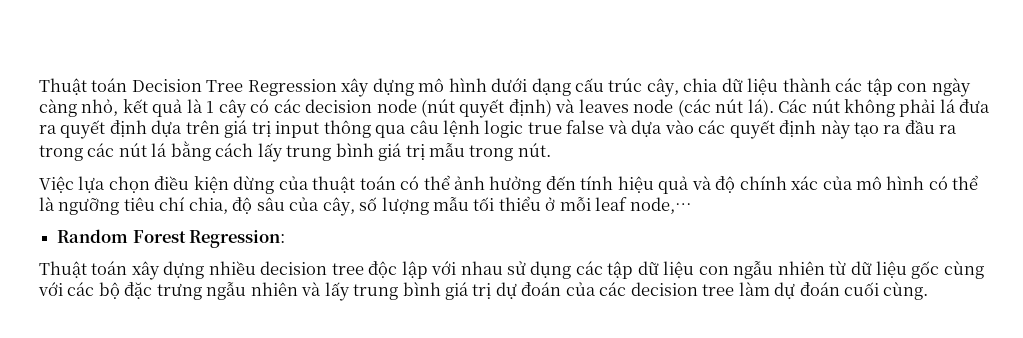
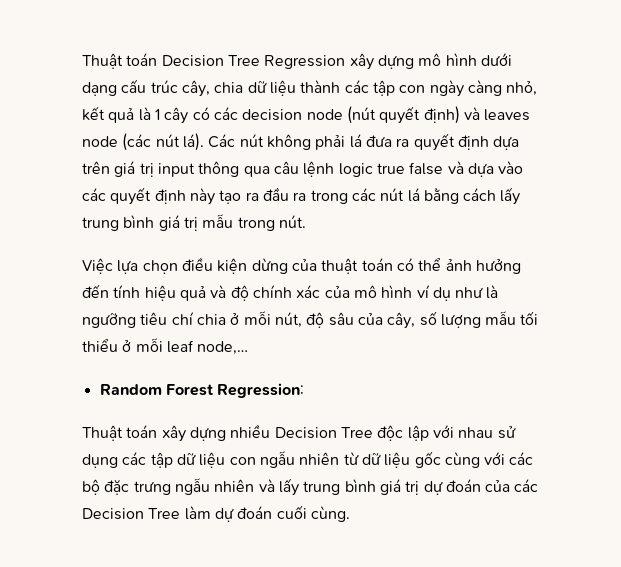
- Việc lựa chọn điều kiện dừng của thuật toán có thể ảnh hưởng đến tính hiệu quả và độ chính xác của mô hình có thể là ngưỡng tiêu chí chia, độ sâu của cây, số lượng mẫu tối thiểu ở mỗi leaf node,…
+ Việc lựa chọn điều kiện dừng của thuật toán có thể ảnh hưởng đến tính hiệu quả và độ chính xác của mô hình ví dụ như là ngưỡng tiêu chí chia ở mỗi nút, độ sâu của cây, số lượng mẫu tối thiểu ở mỗi leaf node,…
- Thuật toán xây dựng nhiều decision tree độc lập với nhau sử dụng các tập dữ liệu con ngẫu nhiên từ dữ liệu gốc cùng với các bộ đặc trưng ngẫu nhiên và lấy trung bình giá trị dự đoán của các decision tree làm dự đoán cuối cùng.
+ Thuật toán xây dựng nhiều Decision Tree độc lập với nhau sử dụng các tập dữ liệu con ngẫu nhiên từ dữ liệu gốc cùng với các bộ đặc trưng ngẫu nhiên và lấy trung bình giá trị dự đoán của các Decision Tree làm dự đoán cuối cùng.

